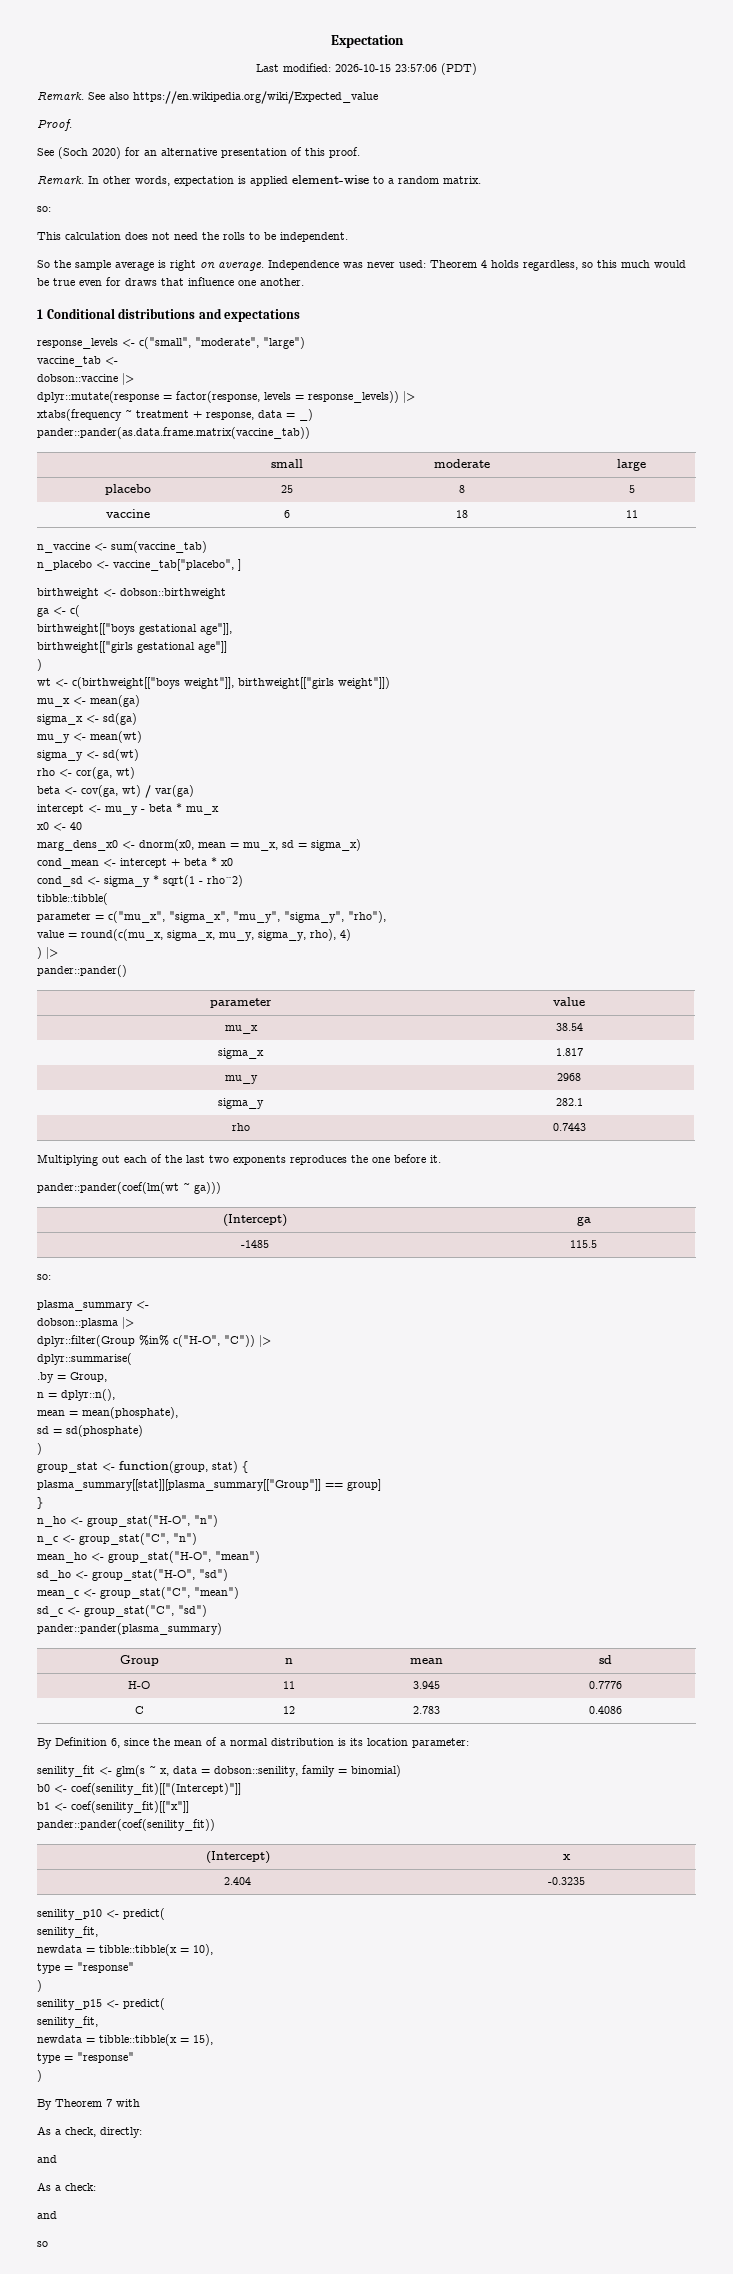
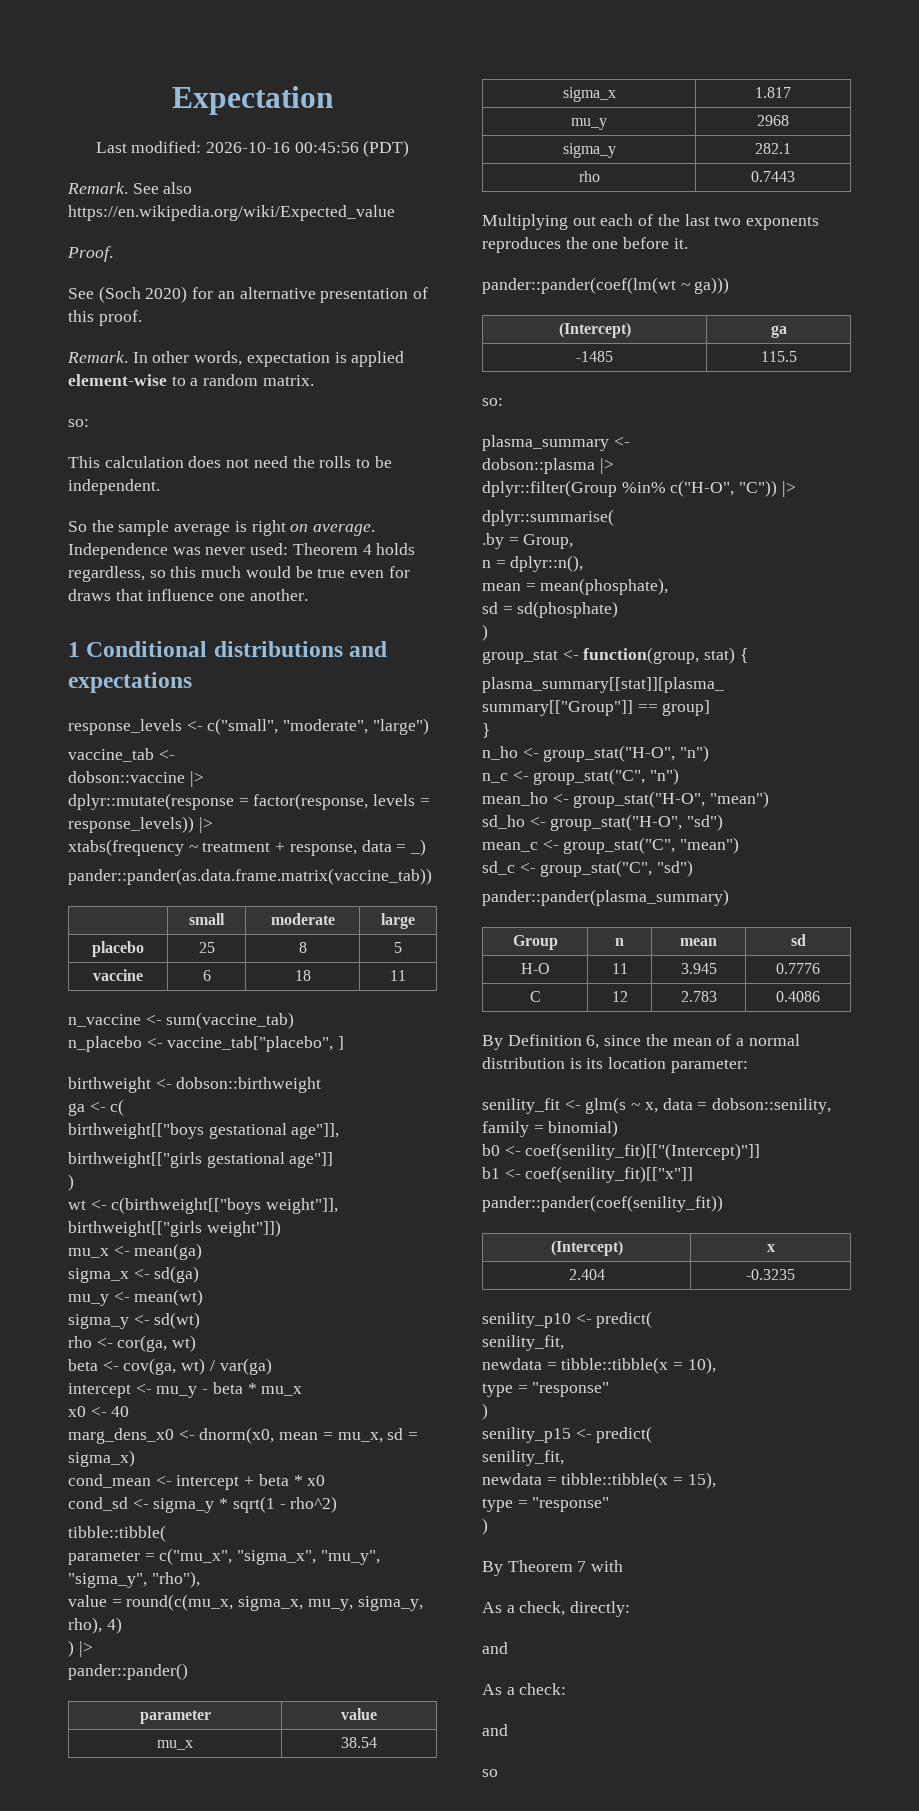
- Last modified: 2026-10-15 23:57:06 (PDT)
+ Last modified: 2026-10-16 00:45:56 (PDT)

